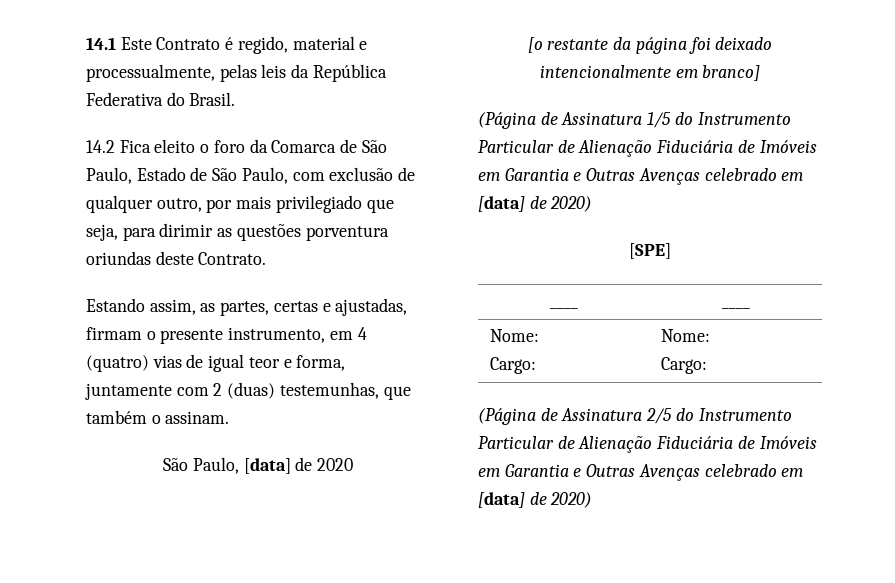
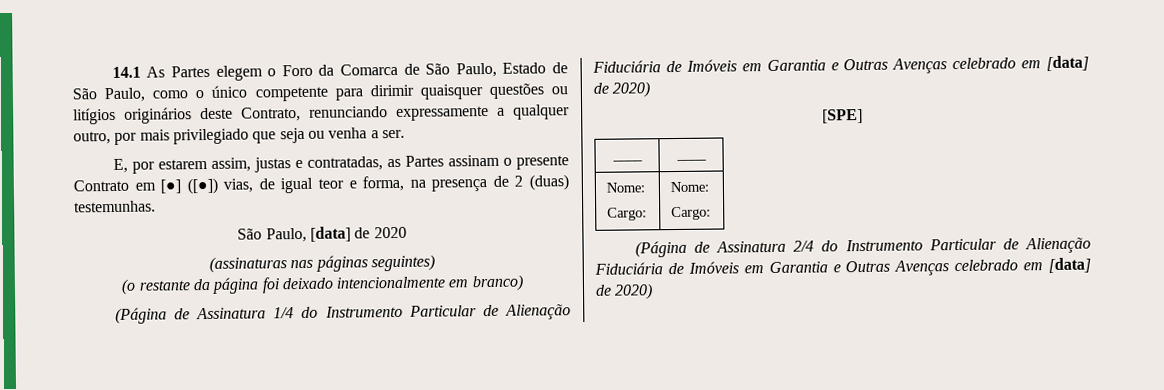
- 14.1 Este Contrato é regido, material e processualmente, pelas leis da República Federativa do Brasil.
- 14.2 Fica eleito o foro da Comarca de São Paulo, Estado de São Paulo, com exclusão de qualquer outro, por mais privilegiado que seja, para dirimir as questões porventura oriundas deste Contrato.
- Estando assim, as partes, certas e ajustadas, firmam o presente instrumento, em 4 (quatro) vias de igual teor e forma, juntamente com 2 (duas) testemunhas, que também o assinam.
+ 14.1 As Partes elegem o Foro da Comarca de São Paulo, Estado de São Paulo, como o único competente para dirimir quaisquer questões ou litígios originários deste Contrato, renunciando expressamente a qualquer outro, por mais privilegiado que seja ou venha a ser.
+ E, por estarem assim, justas e contratadas, as Partes assinam o presente Contrato em [●] ([●]) vias, de igual teor e forma, na presença de 2 (duas) testemunhas.
- [o restante da página foi deixado intencionalmente em branco]
- (Página de Assinatura 1/5 do Instrumento Particular de Alienação Fiduciária de Imóveis em Garantia e Outras Avenças celebrado em [data] de 2020)
+ (assinaturas nas páginas seguintes)
+ (o restante da página foi deixado intencionalmente em branco)
+ (Página de Assinatura 1/4 do Instrumento Particular de Alienação Fiduciária de Imóveis em Garantia e Outras Avenças celebrado em [data] de 2020)
- (Página de Assinatura 2/5 do Instrumento Particular de Alienação Fiduciária de Imóveis em Garantia e Outras Avenças celebrado em [data] de 2020)
+ (Página de Assinatura 2/4 do Instrumento Particular de Alienação Fiduciária de Imóveis em Garantia e Outras Avenças celebrado em [data] de 2020)

